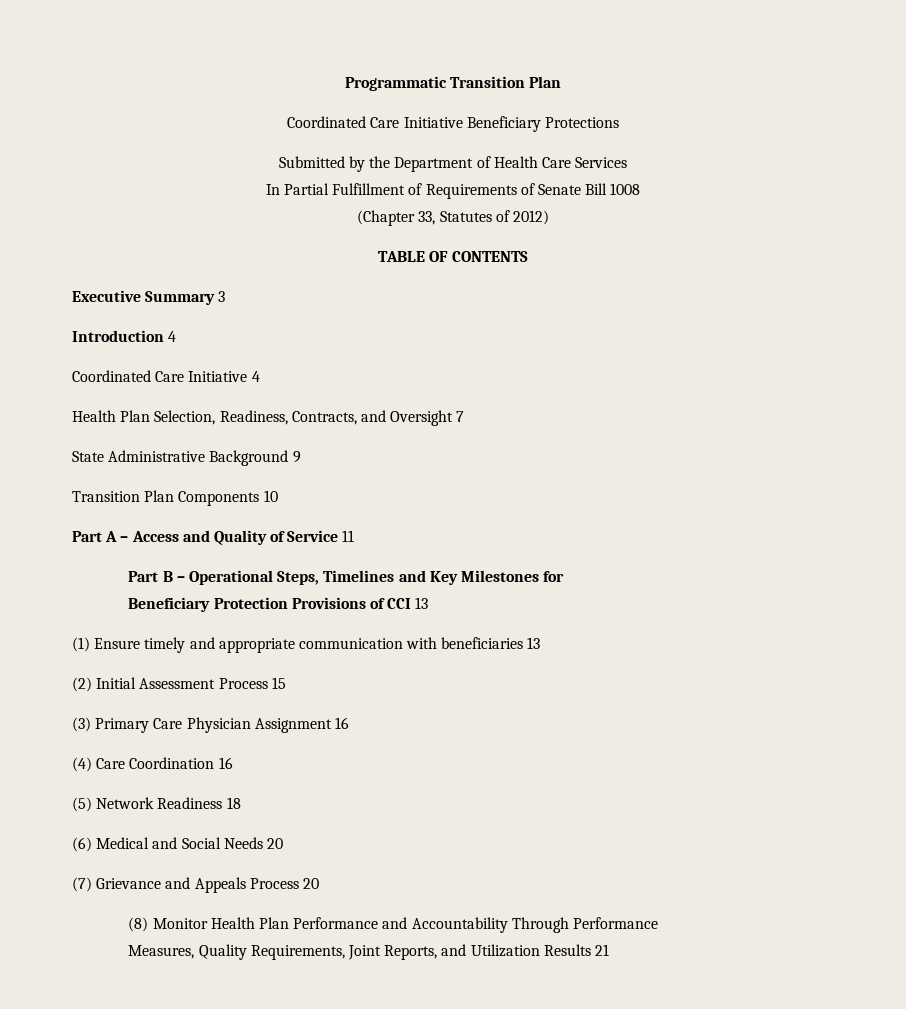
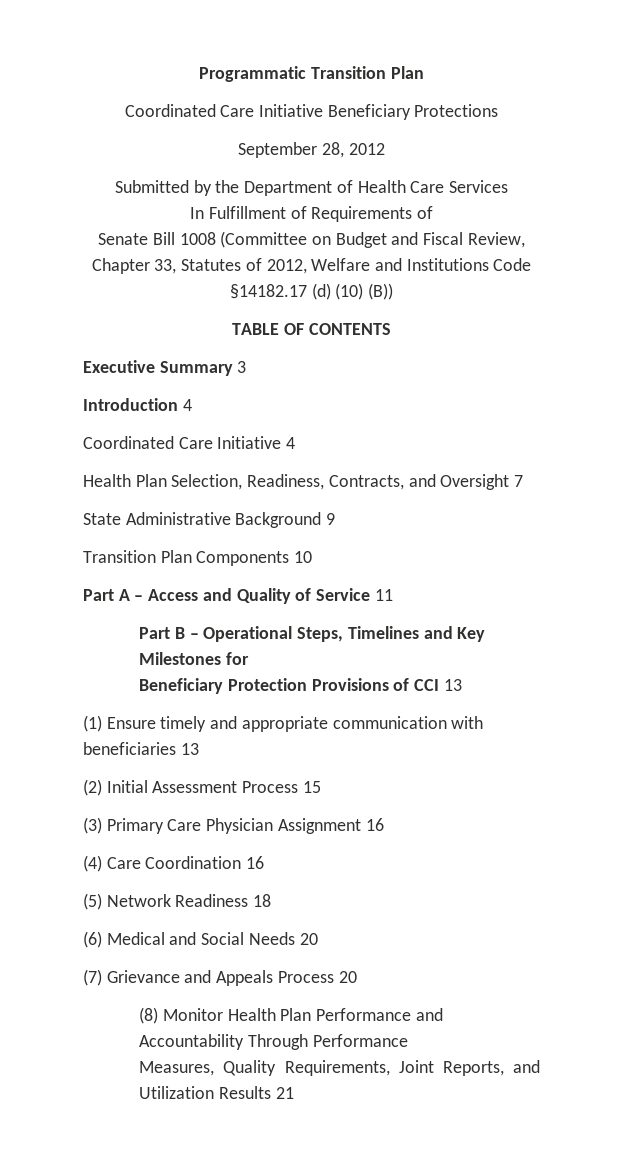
+ September 28, 2012
- In Partial Fulfillment of Requirements of Senate Bill 1008
- (Chapter 33, Statutes of 2012)
+ In Fulfillment of Requirements of
+ Senate Bill 1008 (Committee on Budget and Fiscal Review, Chapter 33, Statutes of 2012, Welfare and Institutions Code §14182.17 (d) (10) (B))

